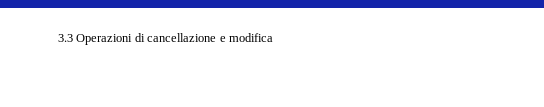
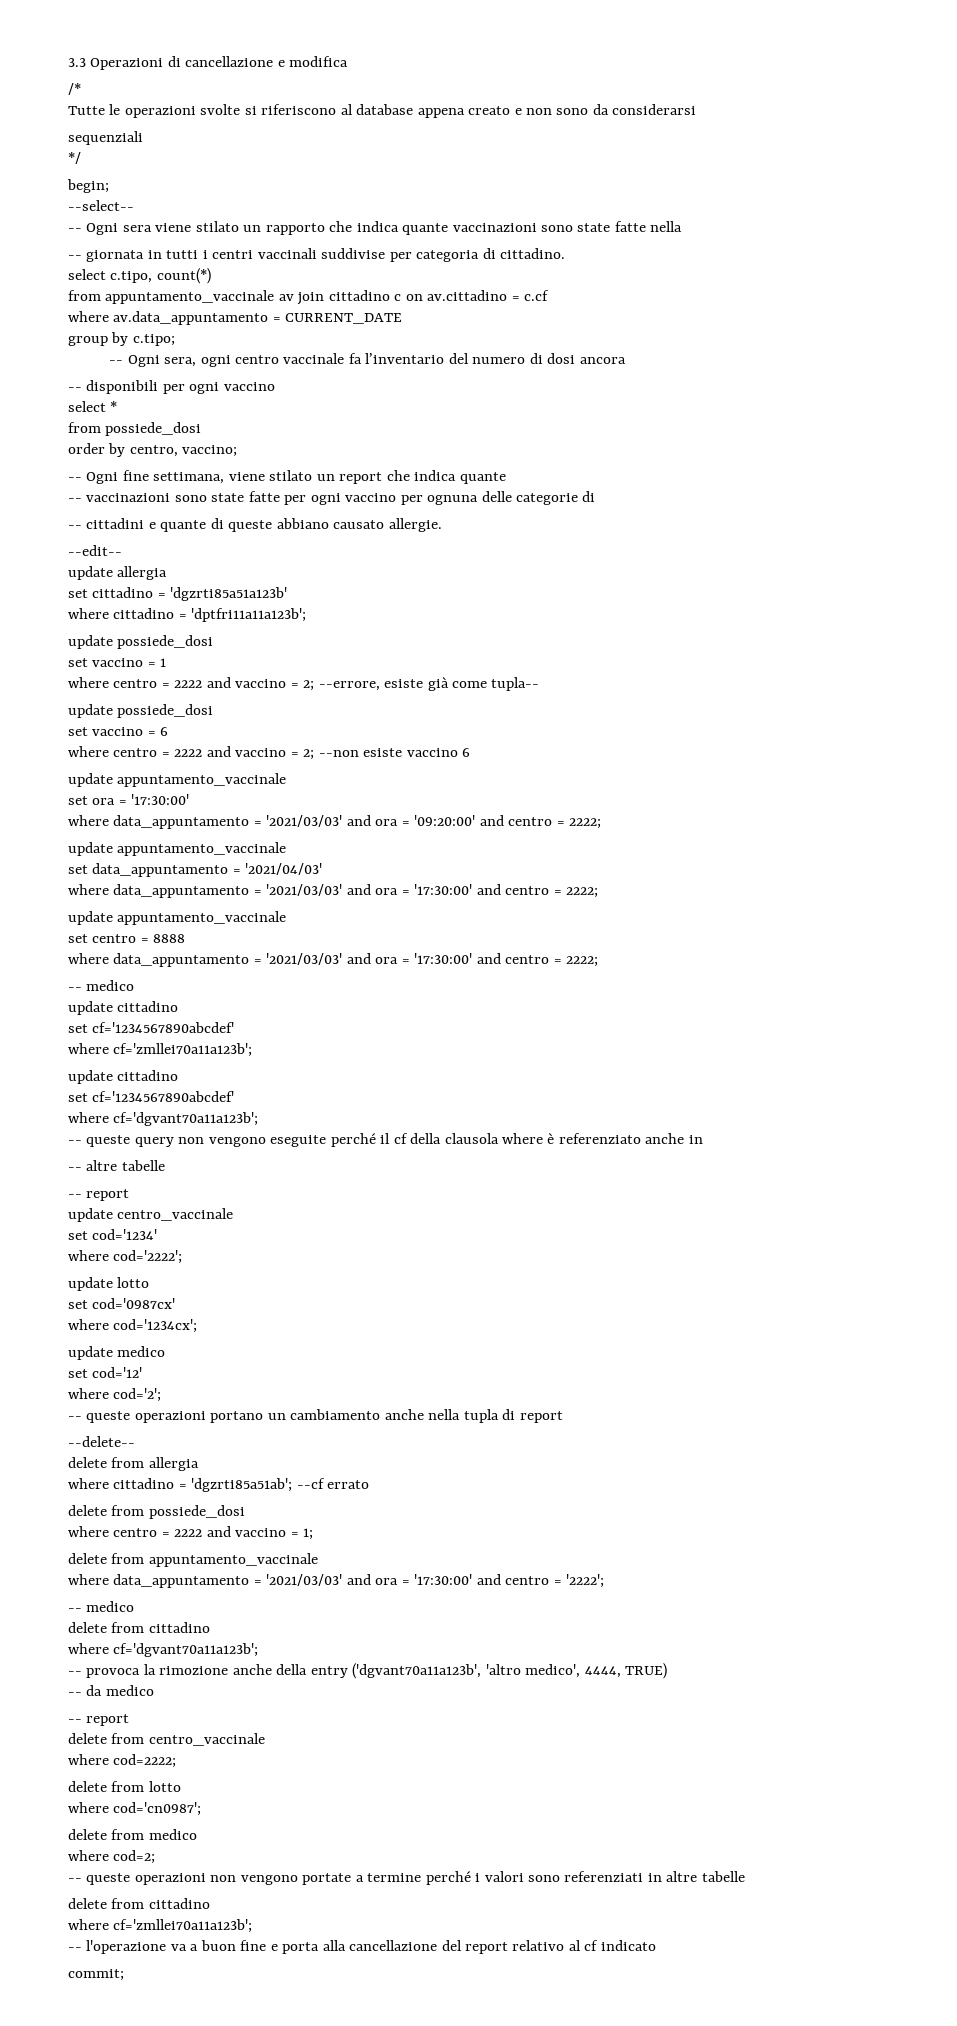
+ /*
+ Tutte le operazioni svolte si riferiscono al database appena creato e non sono da considerarsi
+ sequenziali
+ */
+ begin;
+ --select--
+ -- Ogni sera viene stilato un rapporto che indica quante vaccinazioni sono state fatte nella
+ -- giornata in tutti i centri vaccinali suddivise per categoria di cittadino.
+ select c.tipo, count(*)
+ from appuntamento_vaccinale av join cittadino c on av.cittadino = c.cf
+ where av.data_appuntamento = CURRENT_DATE
+ group by c.tipo;
+ -- Ogni sera, ogni centro vaccinale fa l’inventario del numero di dosi ancora
+ -- disponibili per ogni vaccino
+ select *
+ from possiede_dosi
+ order by centro, vaccino;
+ -- Ogni fine settimana, viene stilato un report che indica quante
+ -- vaccinazioni sono state fatte per ogni vaccino per ognuna delle categorie di
+ -- cittadini e quante di queste abbiano causato allergie.
+ --edit--
+ update allergia
+ set cittadino = 'dgzrti85a51a123b'
+ where cittadino = 'dptfri11a11a123b';
+ update possiede_dosi
+ set vaccino = 1
+ where centro = 2222 and vaccino = 2; --errore, esiste già come tupla--
+ update possiede_dosi
+ set vaccino = 6
+ where centro = 2222 and vaccino = 2; --non esiste vaccino 6
+ update appuntamento_vaccinale
+ set ora = '17:30:00'
+ where data_appuntamento = '2021/03/03' and ora = '09:20:00' and centro = 2222;
+ update appuntamento_vaccinale
+ set data_appuntamento = '2021/04/03'
+ where data_appuntamento = '2021/03/03' and ora = '17:30:00' and centro = 2222;
+ update appuntamento_vaccinale
+ set centro = 8888
+ where data_appuntamento = '2021/03/03' and ora = '17:30:00' and centro = 2222;
+ -- medico
+ update cittadino
+ set cf='1234567890abcdef'
+ where cf='zmllei70a11a123b';
+ update cittadino
+ set cf='1234567890abcdef'
+ where cf='dgvant70a11a123b';
+ -- queste query non vengono eseguite perché il cf della clausola where è referenziato anche in
+ -- altre tabelle
+ -- report
+ update centro_vaccinale
+ set cod='1234'
+ where cod='2222';
+ update lotto
+ set cod='0987cx'
+ where cod='1234cx';
+ update medico
+ set cod='12'
+ where cod='2';
+ -- queste operazioni portano un cambiamento anche nella tupla di report
+ --delete--
+ delete from allergia
+ where cittadino = 'dgzrti85a51ab'; --cf errato
+ delete from possiede_dosi
+ where centro = 2222 and vaccino = 1;
+ delete from appuntamento_vaccinale
+ where data_appuntamento = '2021/03/03' and ora = '17:30:00' and centro = '2222';
+ -- medico
+ delete from cittadino
+ where cf='dgvant70a11a123b';
+ -- provoca la rimozione anche della entry ('dgvant70a11a123b', 'altro medico', 4444, TRUE)
+ -- da medico
+ -- report
+ delete from centro_vaccinale
+ where cod=2222;
+ delete from lotto
+ where cod='cn0987';
+ delete from medico
+ where cod=2;
+ -- queste operazioni non vengono portate a termine perché i valori sono referenziati in altre tabelle
+ delete from cittadino
+ where cf='zmllei70a11a123b';
+ -- l'operazione va a buon fine e porta alla cancellazione del report relativo al cf indicato
+ commit;

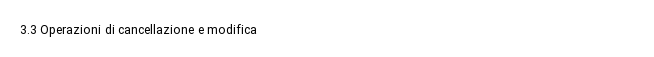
- /*
- Tutte le operazioni svolte si riferiscono al database appena creato e non sono da considerarsi
- sequenziali
- */
- begin;
- --select--
- -- Ogni sera viene stilato un rapporto che indica quante vaccinazioni sono state fatte nella
- -- giornata in tutti i centri vaccinali suddivise per categoria di cittadino.
- select c.tipo, count(*)
- from appuntamento_vaccinale av join cittadino c on av.cittadino = c.cf
- where av.data_appuntamento = CURRENT_DATE
- group by c.tipo;
- -- Ogni sera, ogni centro vaccinale fa l’inventario del numero di dosi ancora
- -- disponibili per ogni vaccino
- select *
- from possiede_dosi
- order by centro, vaccino;
- -- Ogni fine settimana, viene stilato un report che indica quante
- -- vaccinazioni sono state fatte per ogni vaccino per ognuna delle categorie di
- -- cittadini e quante di queste abbiano causato allergie.
- --edit--
- update allergia
- set cittadino = 'dgzrti85a51a123b'
- where cittadino = 'dptfri11a11a123b';
- update possiede_dosi
- set vaccino = 1
- where centro = 2222 and vaccino = 2; --errore, esiste già come tupla--
- update possiede_dosi
- set vaccino = 6
- where centro = 2222 and vaccino = 2; --non esiste vaccino 6
- update appuntamento_vaccinale
- set ora = '17:30:00'
- where data_appuntamento = '2021/03/03' and ora = '09:20:00' and centro = 2222;
- update appuntamento_vaccinale
- set data_appuntamento = '2021/04/03'
- where data_appuntamento = '2021/03/03' and ora = '17:30:00' and centro = 2222;
- update appuntamento_vaccinale
- set centro = 8888
- where data_appuntamento = '2021/03/03' and ora = '17:30:00' and centro = 2222;
- -- medico
- update cittadino
- set cf='1234567890abcdef'
- where cf='zmllei70a11a123b';
- update cittadino
- set cf='1234567890abcdef'
- where cf='dgvant70a11a123b';
- -- queste query non vengono eseguite perché il cf della clausola where è referenziato anche in
- -- altre tabelle
- -- report
- update centro_vaccinale
- set cod='1234'
- where cod='2222';
- update lotto
- set cod='0987cx'
- where cod='1234cx';
- update medico
- set cod='12'
- where cod='2';
- -- queste operazioni portano un cambiamento anche nella tupla di report
- --delete--
- delete from allergia
- where cittadino = 'dgzrti85a51ab'; --cf errato
- delete from possiede_dosi
- where centro = 2222 and vaccino = 1;
- delete from appuntamento_vaccinale
- where data_appuntamento = '2021/03/03' and ora = '17:30:00' and centro = '2222';
- -- medico
- delete from cittadino
- where cf='dgvant70a11a123b';
- -- provoca la rimozione anche della entry ('dgvant70a11a123b', 'altro medico', 4444, TRUE)
- -- da medico
- -- report
- delete from centro_vaccinale
- where cod=2222;
- delete from lotto
- where cod='cn0987';
- delete from medico
- where cod=2;
- -- queste operazioni non vengono portate a termine perché i valori sono referenziati in altre tabelle
- delete from cittadino
- where cf='zmllei70a11a123b';
- -- l'operazione va a buon fine e porta alla cancellazione del report relativo al cf indicato
- commit;

